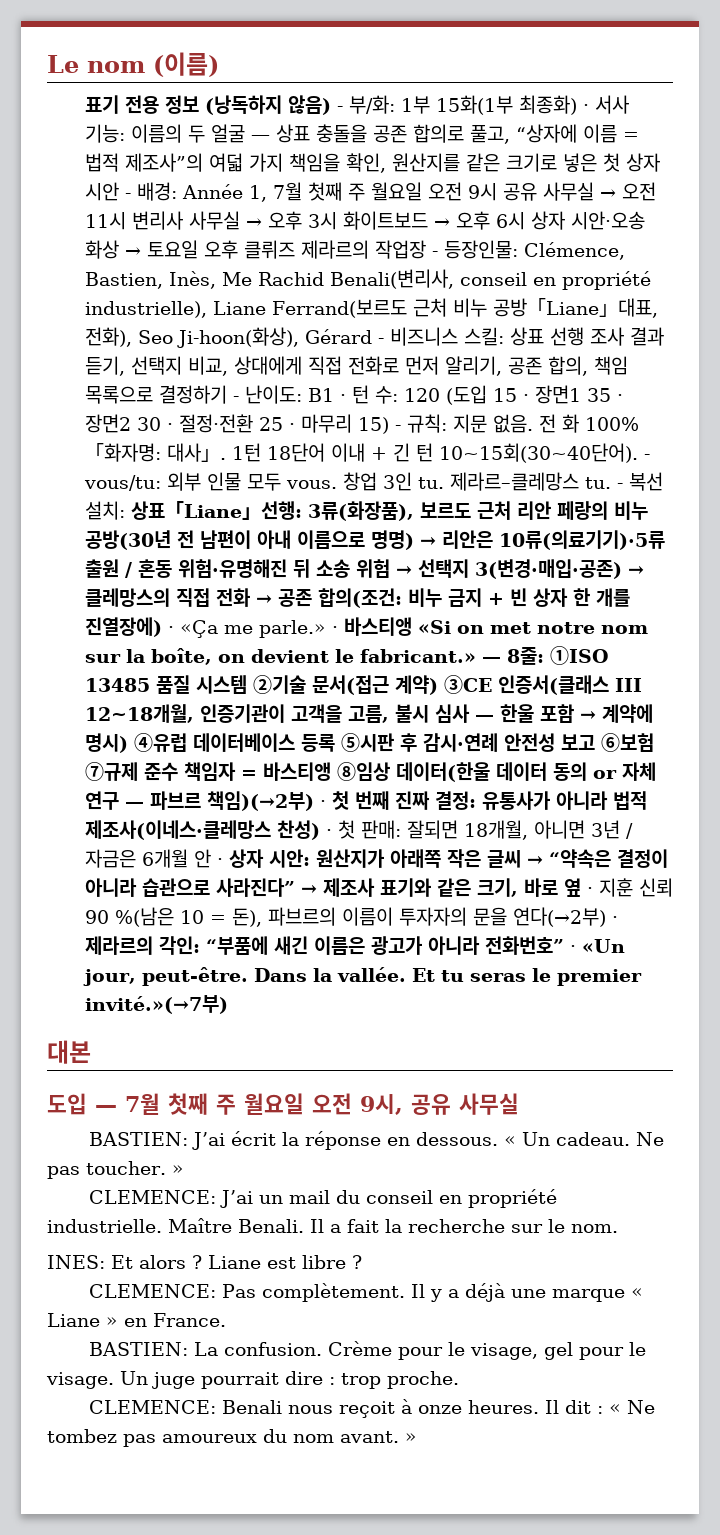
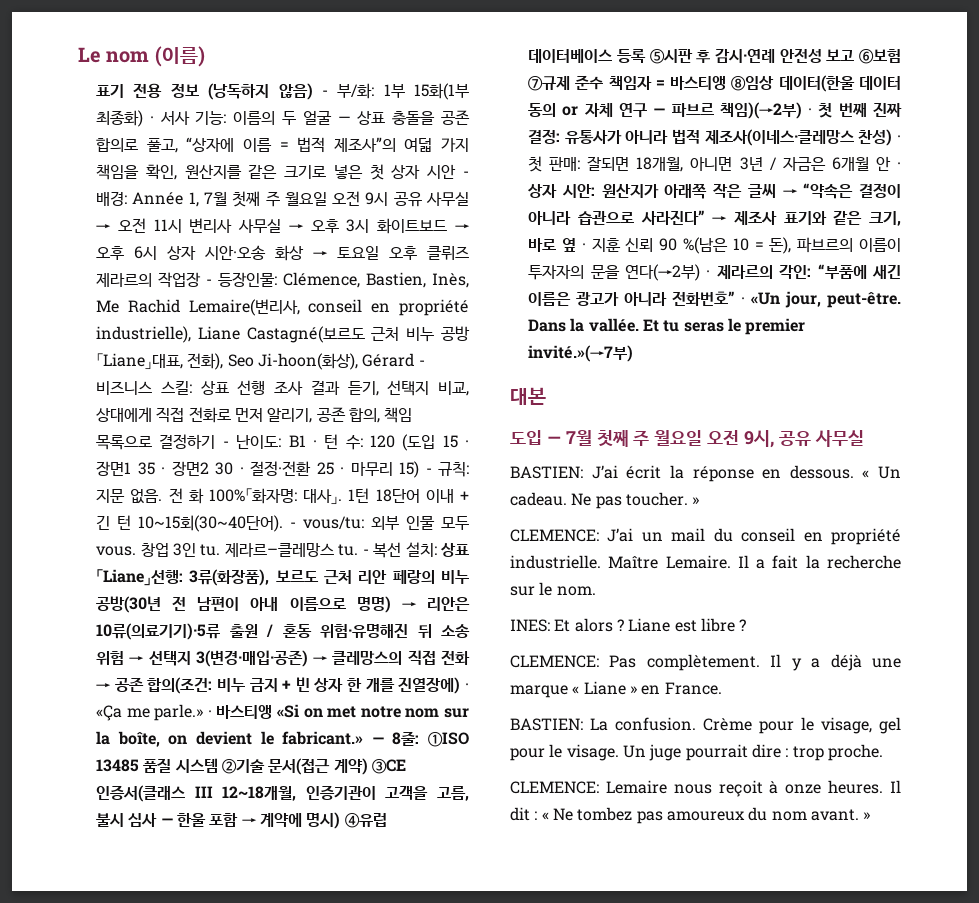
- Clémence, Bastien, Inès, Me Rachid Benali(변리사, conseil en propriété industrielle), Liane Ferrand(보르도 근처 비누 공방「Liane」대표, 전화), Seo Ji-hoon(화상), Gérard - 비즈니스 스킬:
+ Clémence, Bastien, Inès, Me Rachid Lemaire(변리사, conseil en propriété industrielle), Liane Castagné(보르도 근처 비누 공방「Liane」대표, 전화), Seo Ji-hoon(화상), Gérard - 비즈니스 스킬:
- Maître Benali.
+ Maître Lemaire.
- CLEMENCE: Benali nous reçoit à onze heures.
+ CLEMENCE: Lemaire nous reçoit à onze heures.

